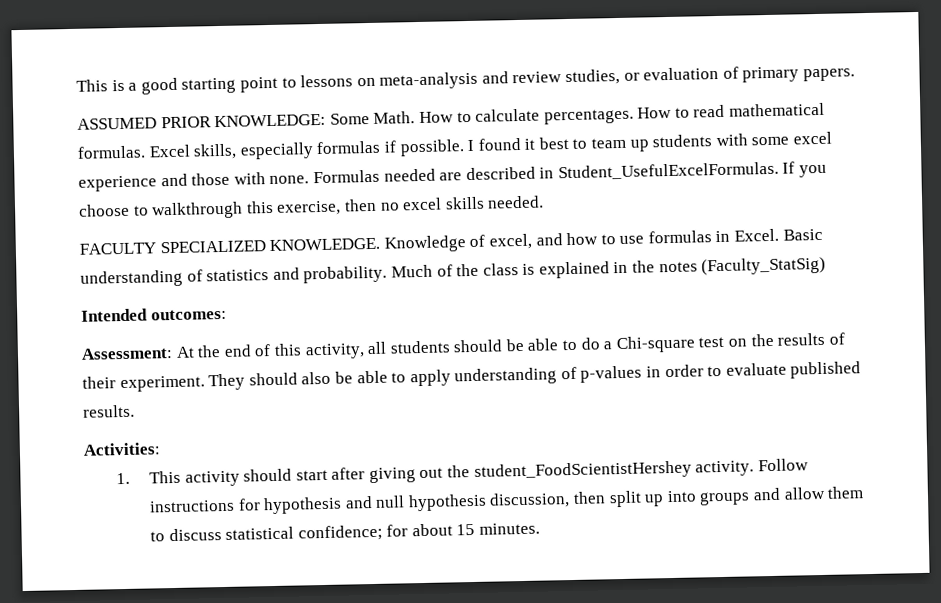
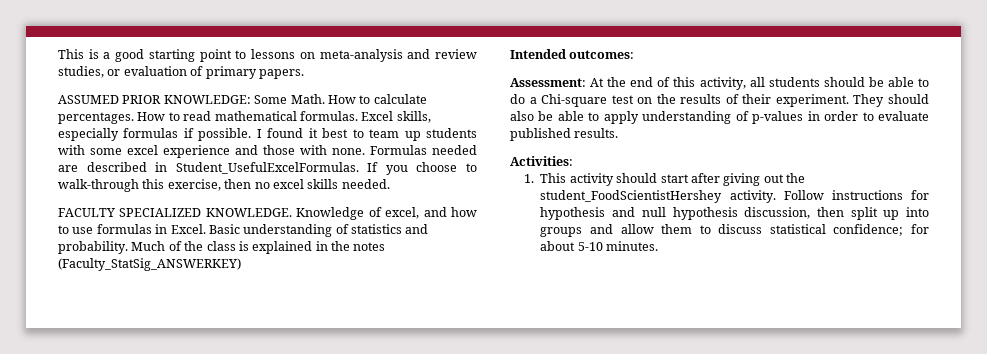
- If you choose to walkthrough this exercise, then no excel skills needed.
+ If you choose to walk-through this exercise, then no excel skills needed.
- Much of the class is explained in the notes (Faculty_StatSig)
+ Much of the class is explained in the notes (Faculty_StatSig_ANSWERKEY)
- Follow instructions for hypothesis and null hypothesis discussion, then split up into groups and allow them to discuss statistical confidence; for about 15 minutes.
+ Follow instructions for hypothesis and null hypothesis discussion, then split up into groups and allow them to discuss statistical confidence; for about 5-10 minutes.

